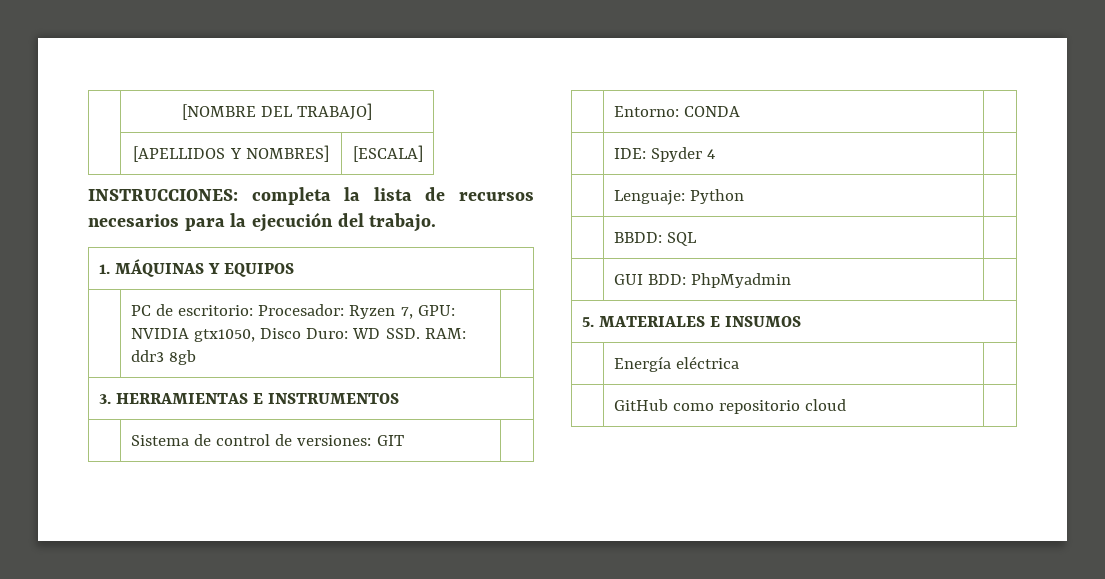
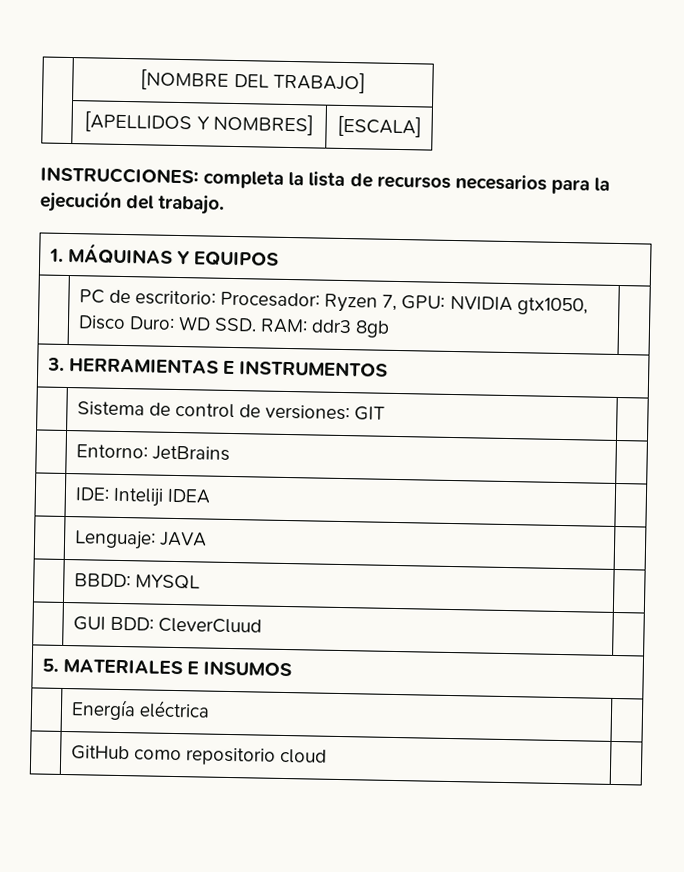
- | Entorno: CONDA |
+ | Entorno: JetBrains |
- | IDE: Spyder 4 |
+ | IDE: Inteliji IDEA |
- | Lenguaje: Python |
+ | Lenguaje: JAVA |
- | BBDD: SQL |
+ | BBDD: MYSQL |
- | GUI BDD: PhpMyadmin |
+ | GUI BDD: CleverCluud |

